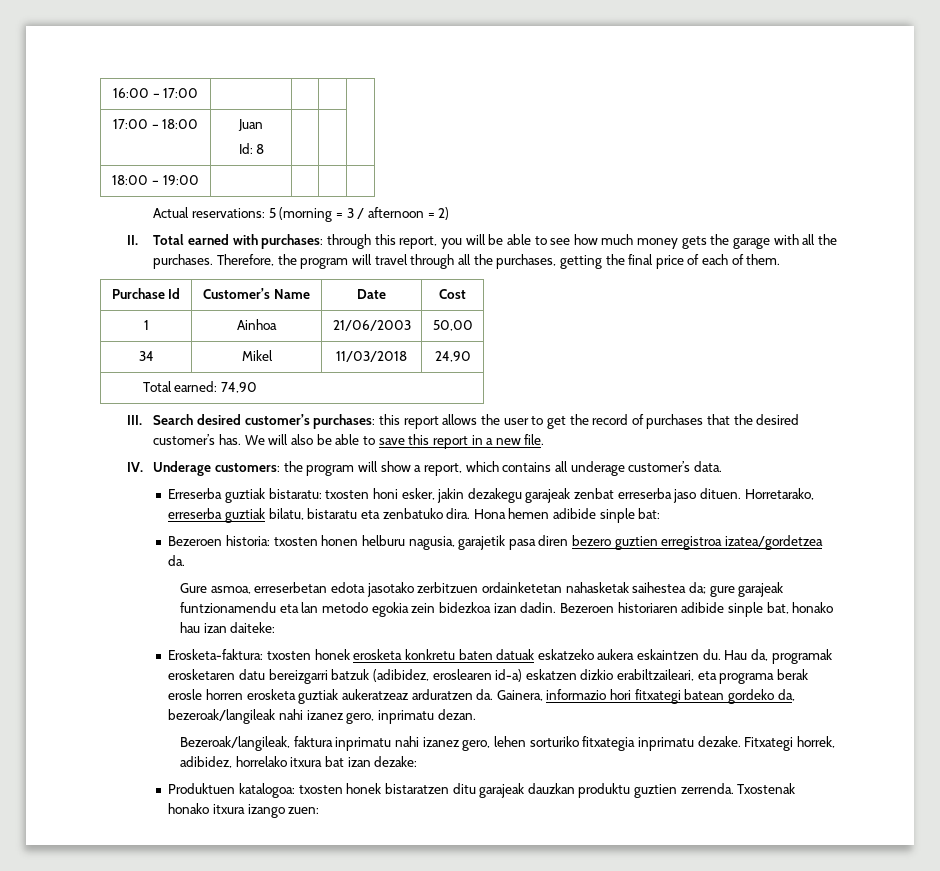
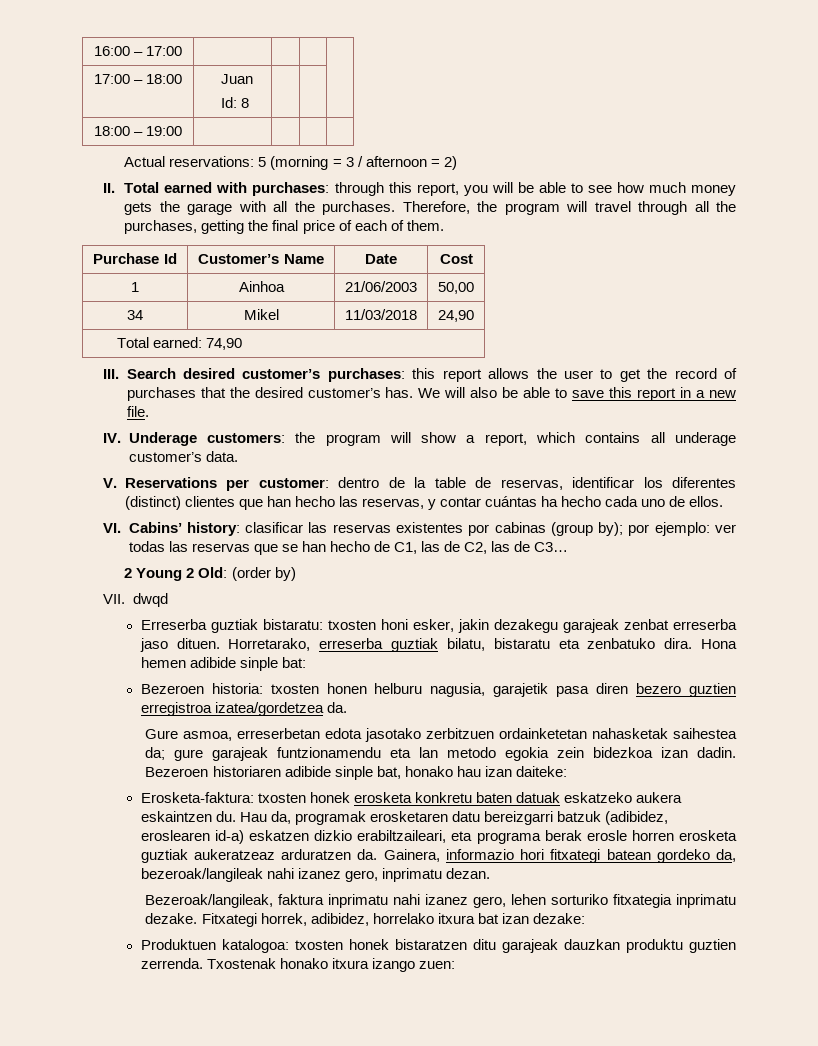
+ V. Reservations per customer: dentro de la table de reservas, identificar los diferentes (distinct) clientes que han hecho las reservas, y contar cuántas ha hecho cada uno de ellos.
+ VI. Cabins’ history: clasificar las reservas existentes por cabinas (group by); por ejemplo: ver todas las reservas que se han hecho de C1, las de C2, las de C3…
+ 2 Young 2 Old: (order by)
+ VII. dwqd

